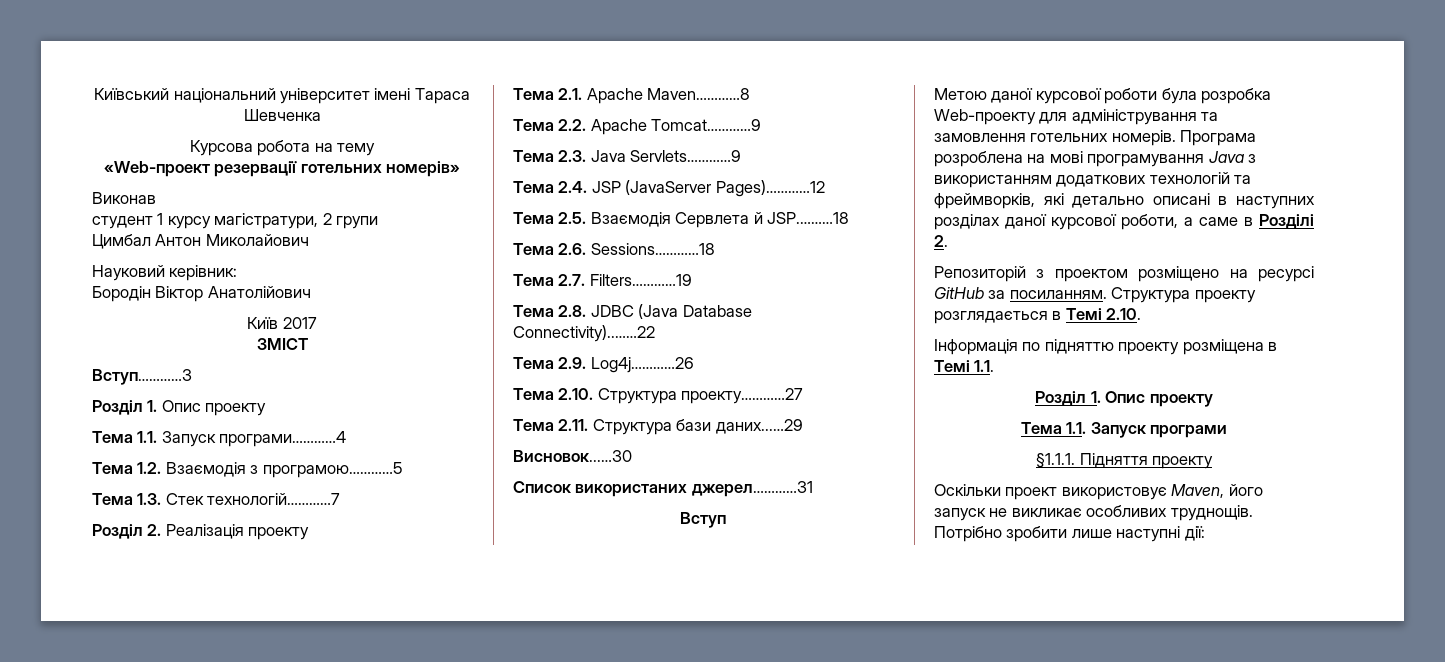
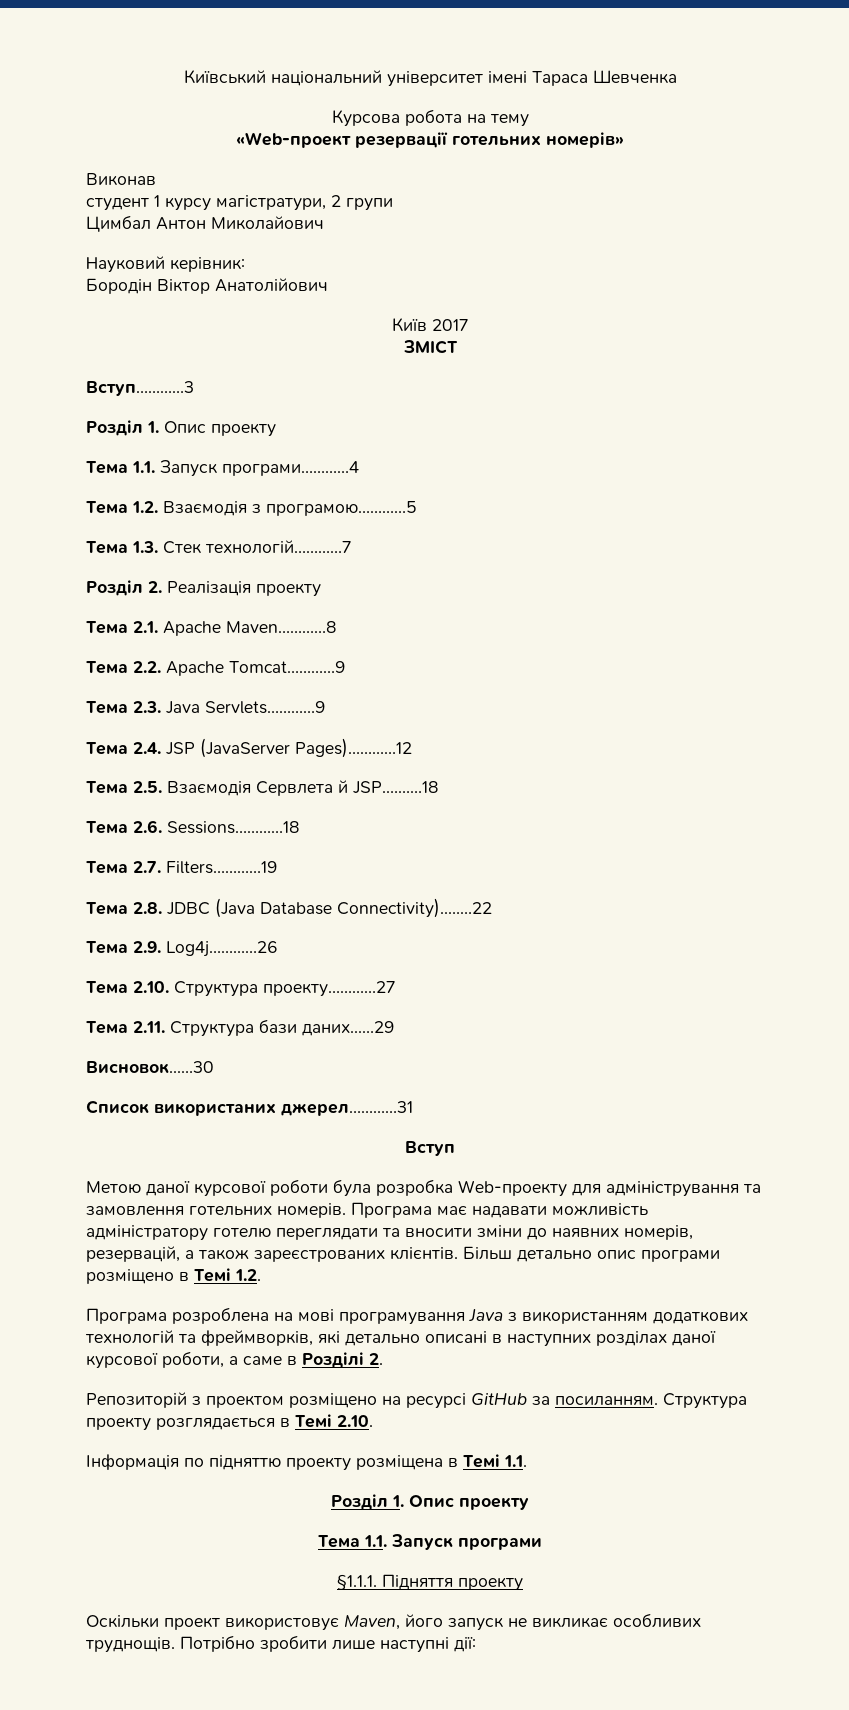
+ Програма має надавати можливість адміністратору готелю переглядати та вносити зміни до наявних номерів, резервацій, а також зареєстрованих клієнтів. Більш детально опис програми розміщено в Темі 1.2.

